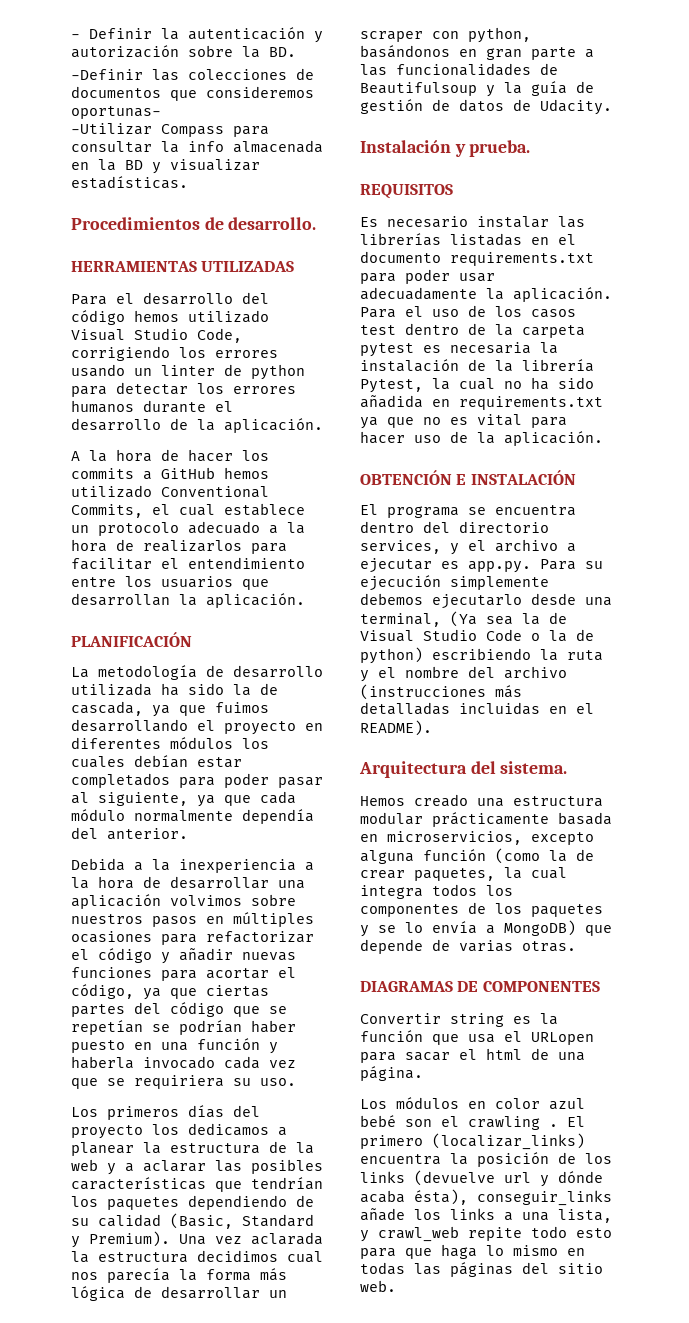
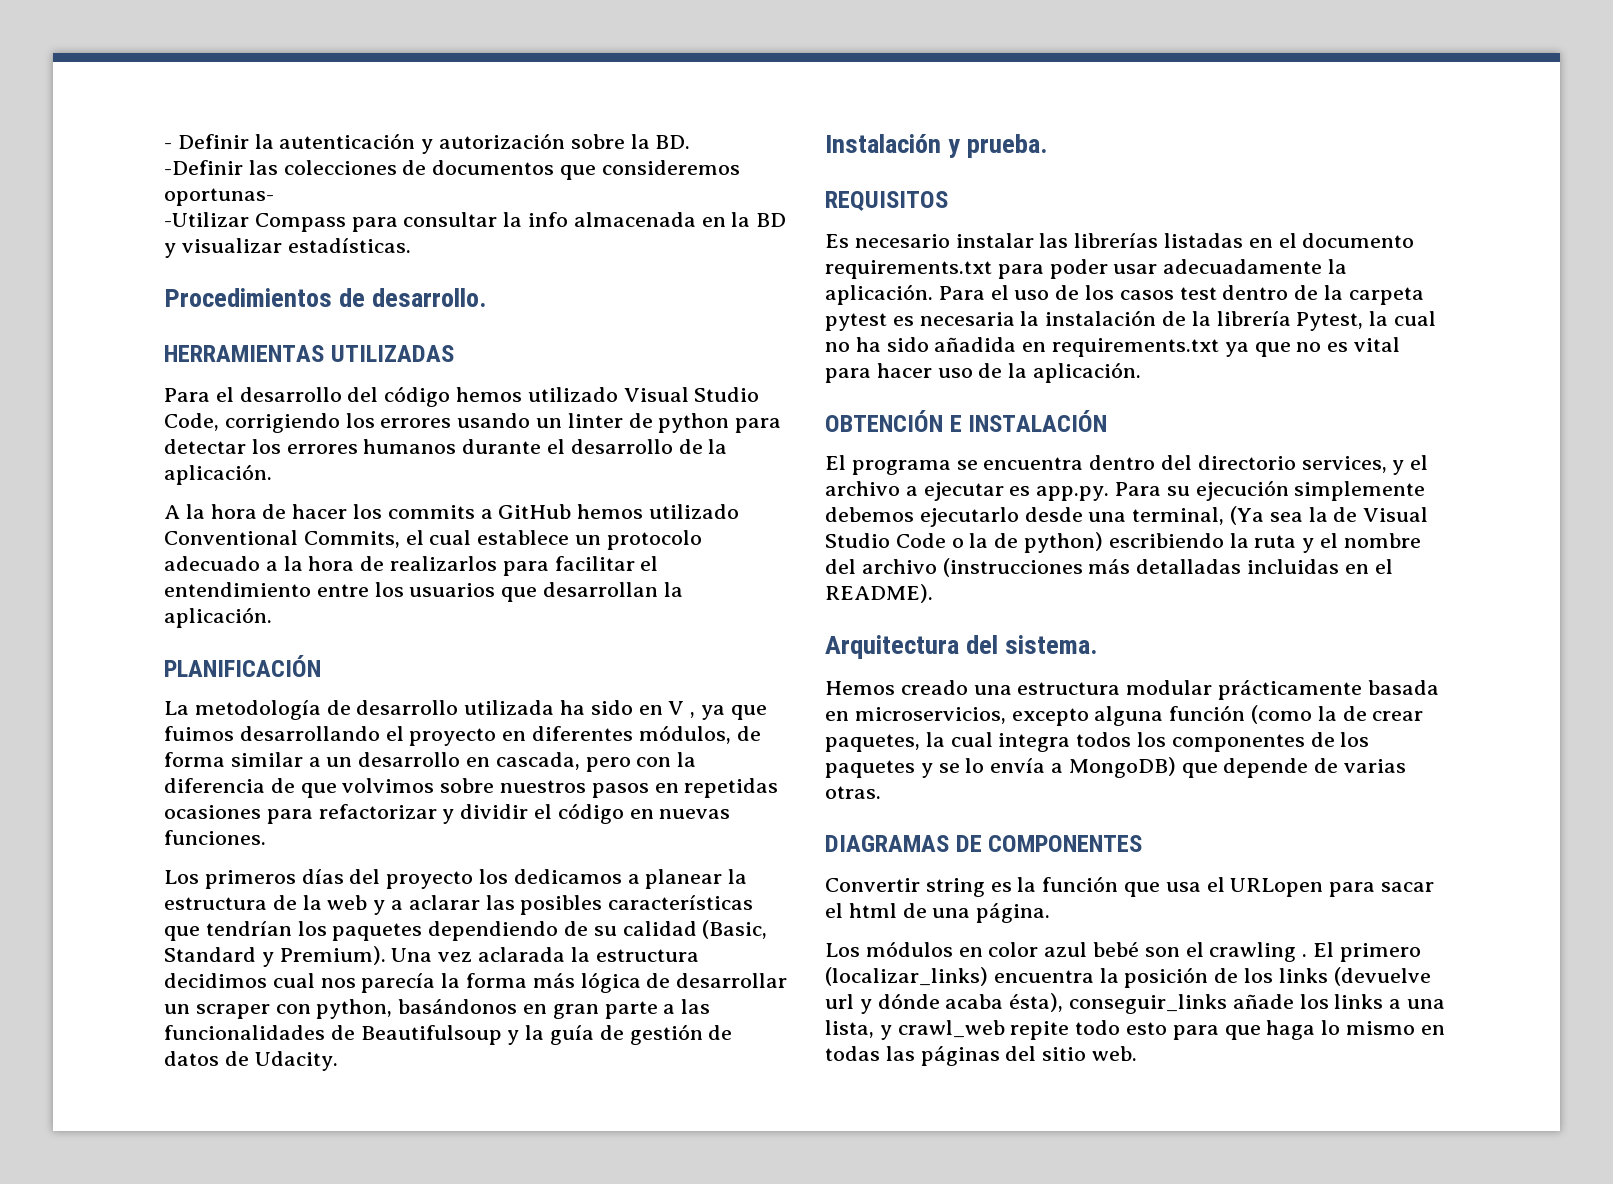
- La metodología de desarrollo utilizada ha sido la de cascada, ya que fuimos desarrollando el proyecto en diferentes módulos los cuales debían estar completados para poder pasar al siguiente, ya que cada módulo normalmente dependía del anterior.
- Debida a la inexperiencia a la hora de desarrollar una aplicación volvimos sobre nuestros pasos en múltiples ocasiones para refactorizar el código y añadir nuevas funciones para acortar el código, ya que ciertas partes del código que se repetían se podrían haber puesto en una función y haberla invocado cada vez que se requiriera su uso.
+ La metodología de desarrollo utilizada ha sido en V , ya que fuimos desarrollando el proyecto en diferentes módulos, de forma similar a un desarrollo en cascada, pero con la diferencia de que volvimos sobre nuestros pasos en repetidas ocasiones para refactorizar y dividir el código en nuevas funciones.

